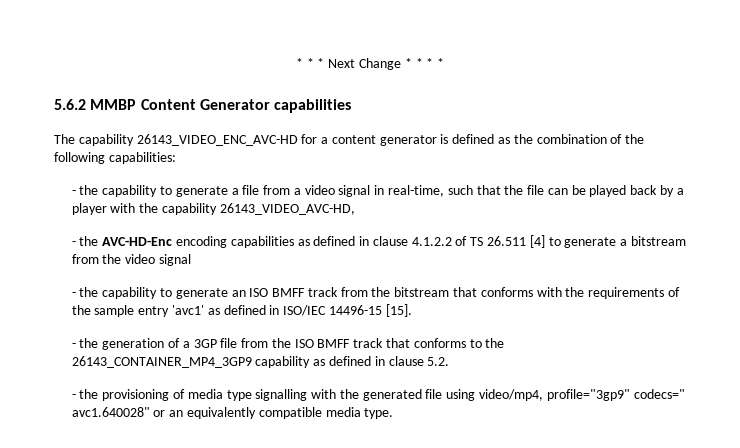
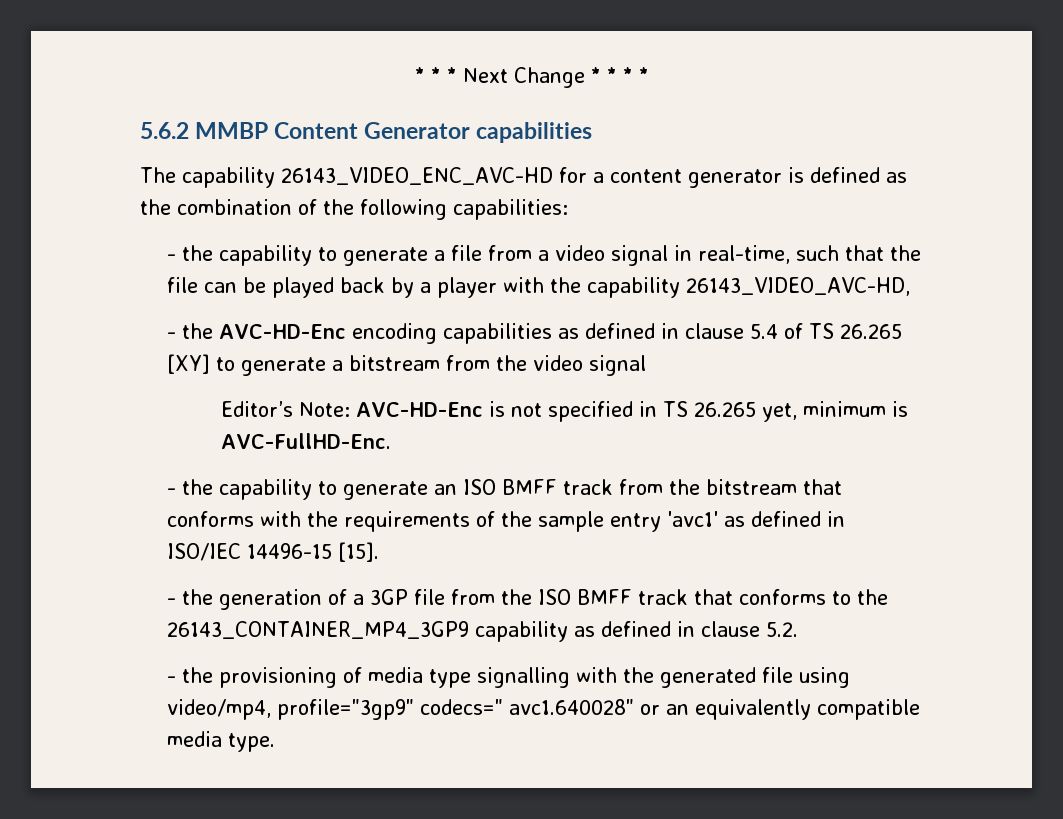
- - the AVC-HD-Enc encoding capabilities as defined in clause 4.1.2.2 of TS 26.511 [4] to generate a bitstream from the video signal
+ - the AVC-HD-Enc encoding capabilities as defined in clause 5.4 of TS 26.265 [XY] to generate a bitstream from the video signal
+ Editor’s Note: AVC-HD-Enc is not specified in TS 26.265 yet, minimum is AVC-FullHD-Enc.

